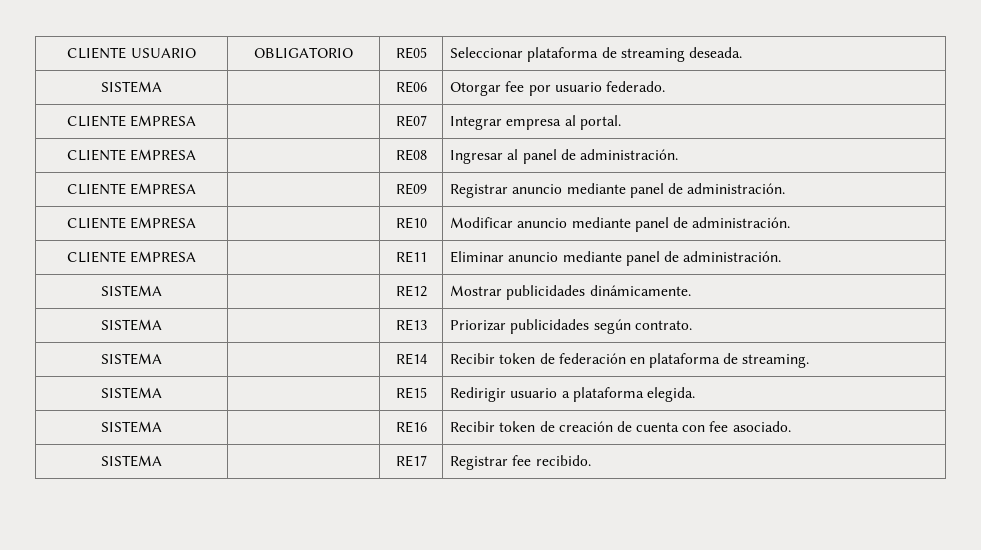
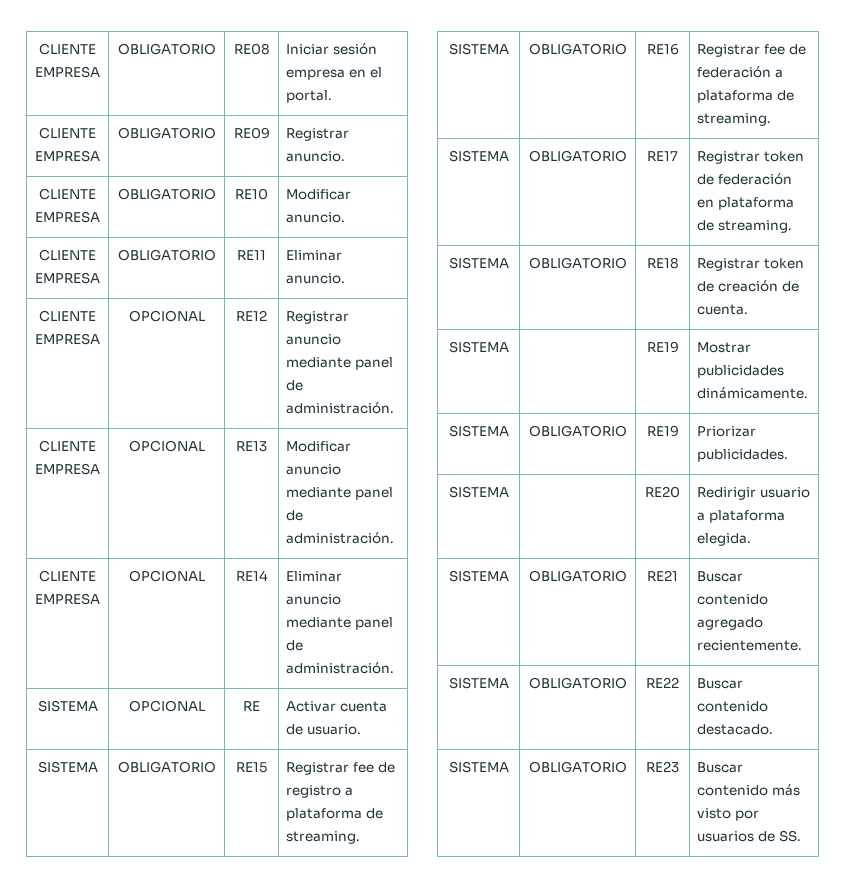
- CLIENTE USUARIO | OBLIGATORIO | RE05 | Seleccionar plataforma de streaming deseada.
- SISTEMA | | RE06 | Otorgar fee por usuario federado.
- CLIENTE EMPRESA | | RE07 | Integrar empresa al portal.
- CLIENTE EMPRESA | | RE08 | Ingresar al panel de administración.
- CLIENTE EMPRESA | | RE09 | Registrar anuncio mediante panel de administración.
+ CLIENTE EMPRESA | OBLIGATORIO | RE08 | Iniciar sesión empresa en el portal.
+ CLIENTE EMPRESA | OBLIGATORIO | RE09 | Registrar anuncio.
+ CLIENTE EMPRESA | OBLIGATORIO | RE10 | Modificar anuncio.
+ CLIENTE EMPRESA | OBLIGATORIO | RE11 | Eliminar anuncio.
+ CLIENTE EMPRESA | OPCIONAL | RE12 | Registrar anuncio mediante panel de administración.
- CLIENTE EMPRESA | | RE10 | Modificar anuncio mediante panel de administración.
+ CLIENTE EMPRESA | OPCIONAL | RE13 | Modificar anuncio mediante panel de administración.
- CLIENTE EMPRESA | | RE11 | Eliminar anuncio mediante panel de administración.
+ CLIENTE EMPRESA | OPCIONAL | RE14 | Eliminar anuncio mediante panel de administración.
- SISTEMA | | RE12 | Mostrar publicidades dinámicamente.
- SISTEMA | | RE13 | Priorizar publicidades según contrato.
- SISTEMA | | RE14 | Recibir token de federación en plataforma de streaming.
+ SISTEMA | OPCIONAL | RE | Activar cuenta de usuario.
+ SISTEMA | OBLIGATORIO | RE15 | Registrar fee de registro a plataforma de streaming.
+ SISTEMA | OBLIGATORIO | RE16 | Registrar fee de federación a plataforma de streaming.
+ SISTEMA | OBLIGATORIO | RE17 | Registrar token de federación en plataforma de streaming.
- SISTEMA | | RE15 | Redirigir usuario a plataforma elegida.
+ SISTEMA | OBLIGATORIO | RE18 | Registrar token de creación de cuenta.
+ SISTEMA | | RE19 | Mostrar publicidades dinámicamente.
+ SISTEMA | OBLIGATORIO | RE19 | Priorizar publicidades.
+ SISTEMA | | RE20 | Redirigir usuario a plataforma elegida.
- SISTEMA | | RE16 | Recibir token de creación de cuenta con fee asociado.
- SISTEMA | | RE17 | Registrar fee recibido.
+ SISTEMA | OBLIGATORIO | RE21 | Buscar contenido agregado recientemente.
+ SISTEMA | OBLIGATORIO | RE22 | Buscar contenido destacado.
+ SISTEMA | OBLIGATORIO | RE23 | Buscar contenido más visto por usuarios de SS.

